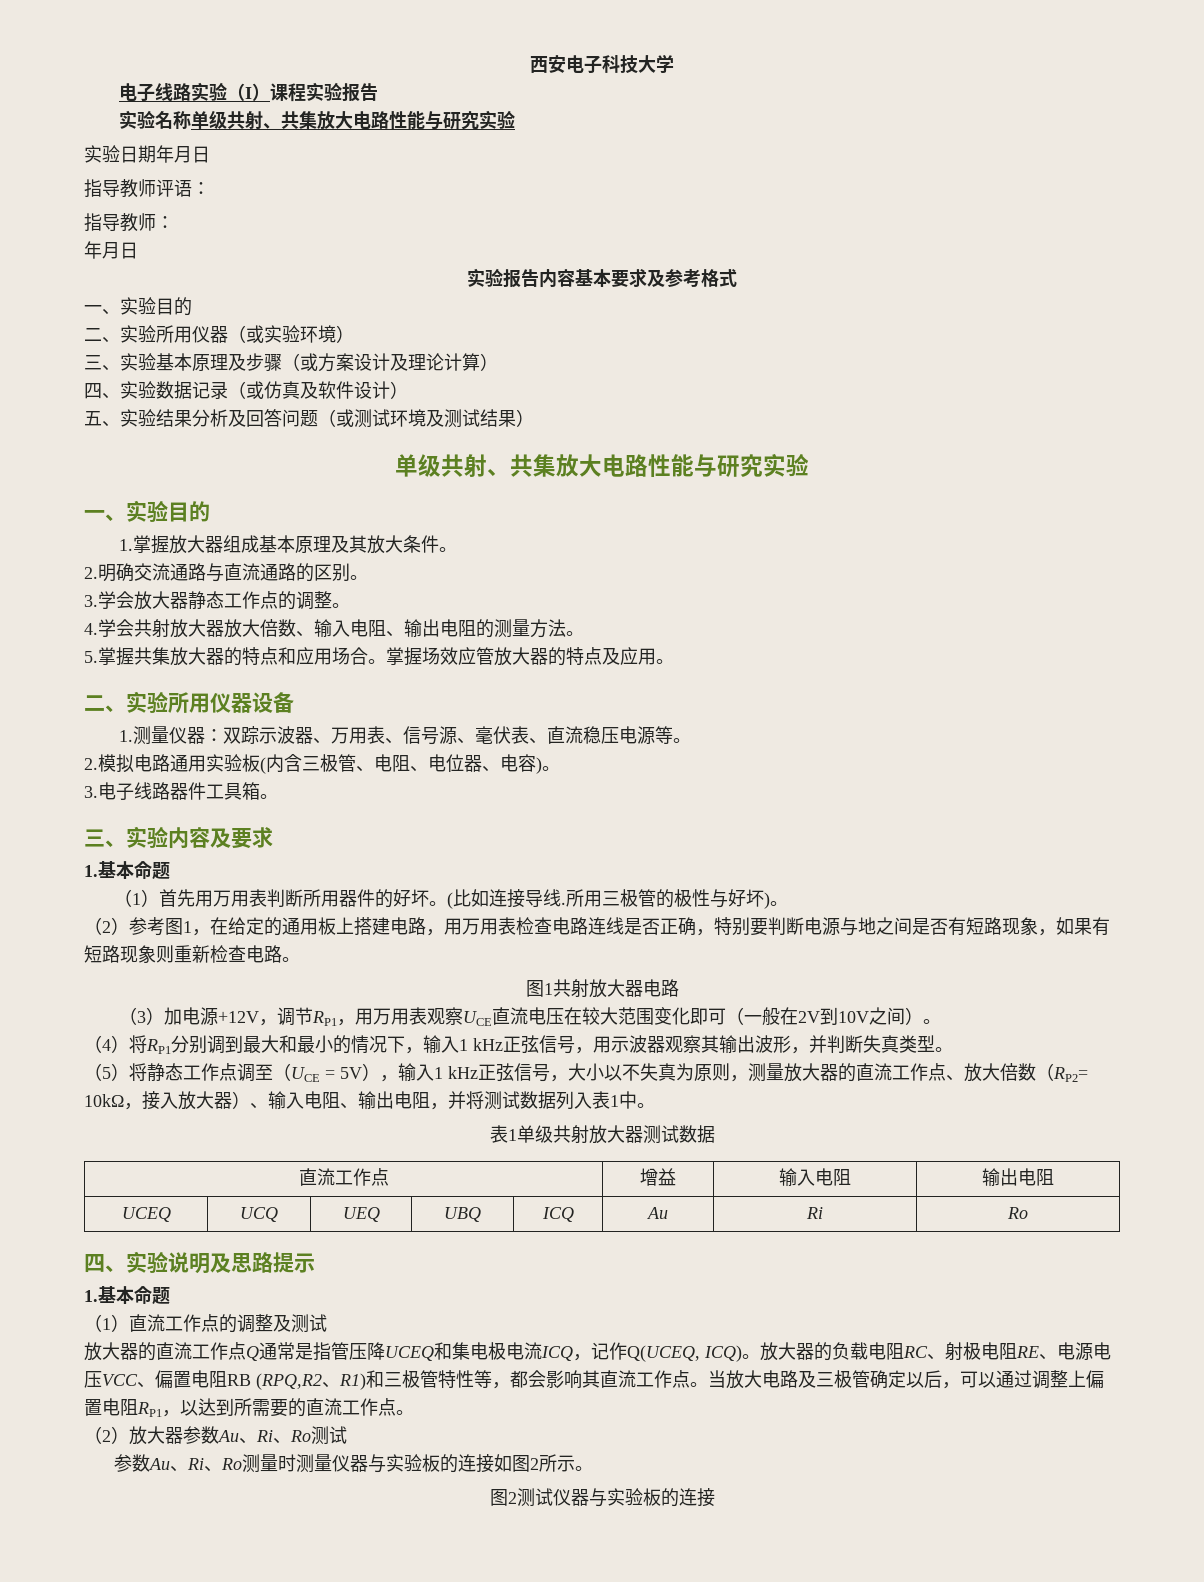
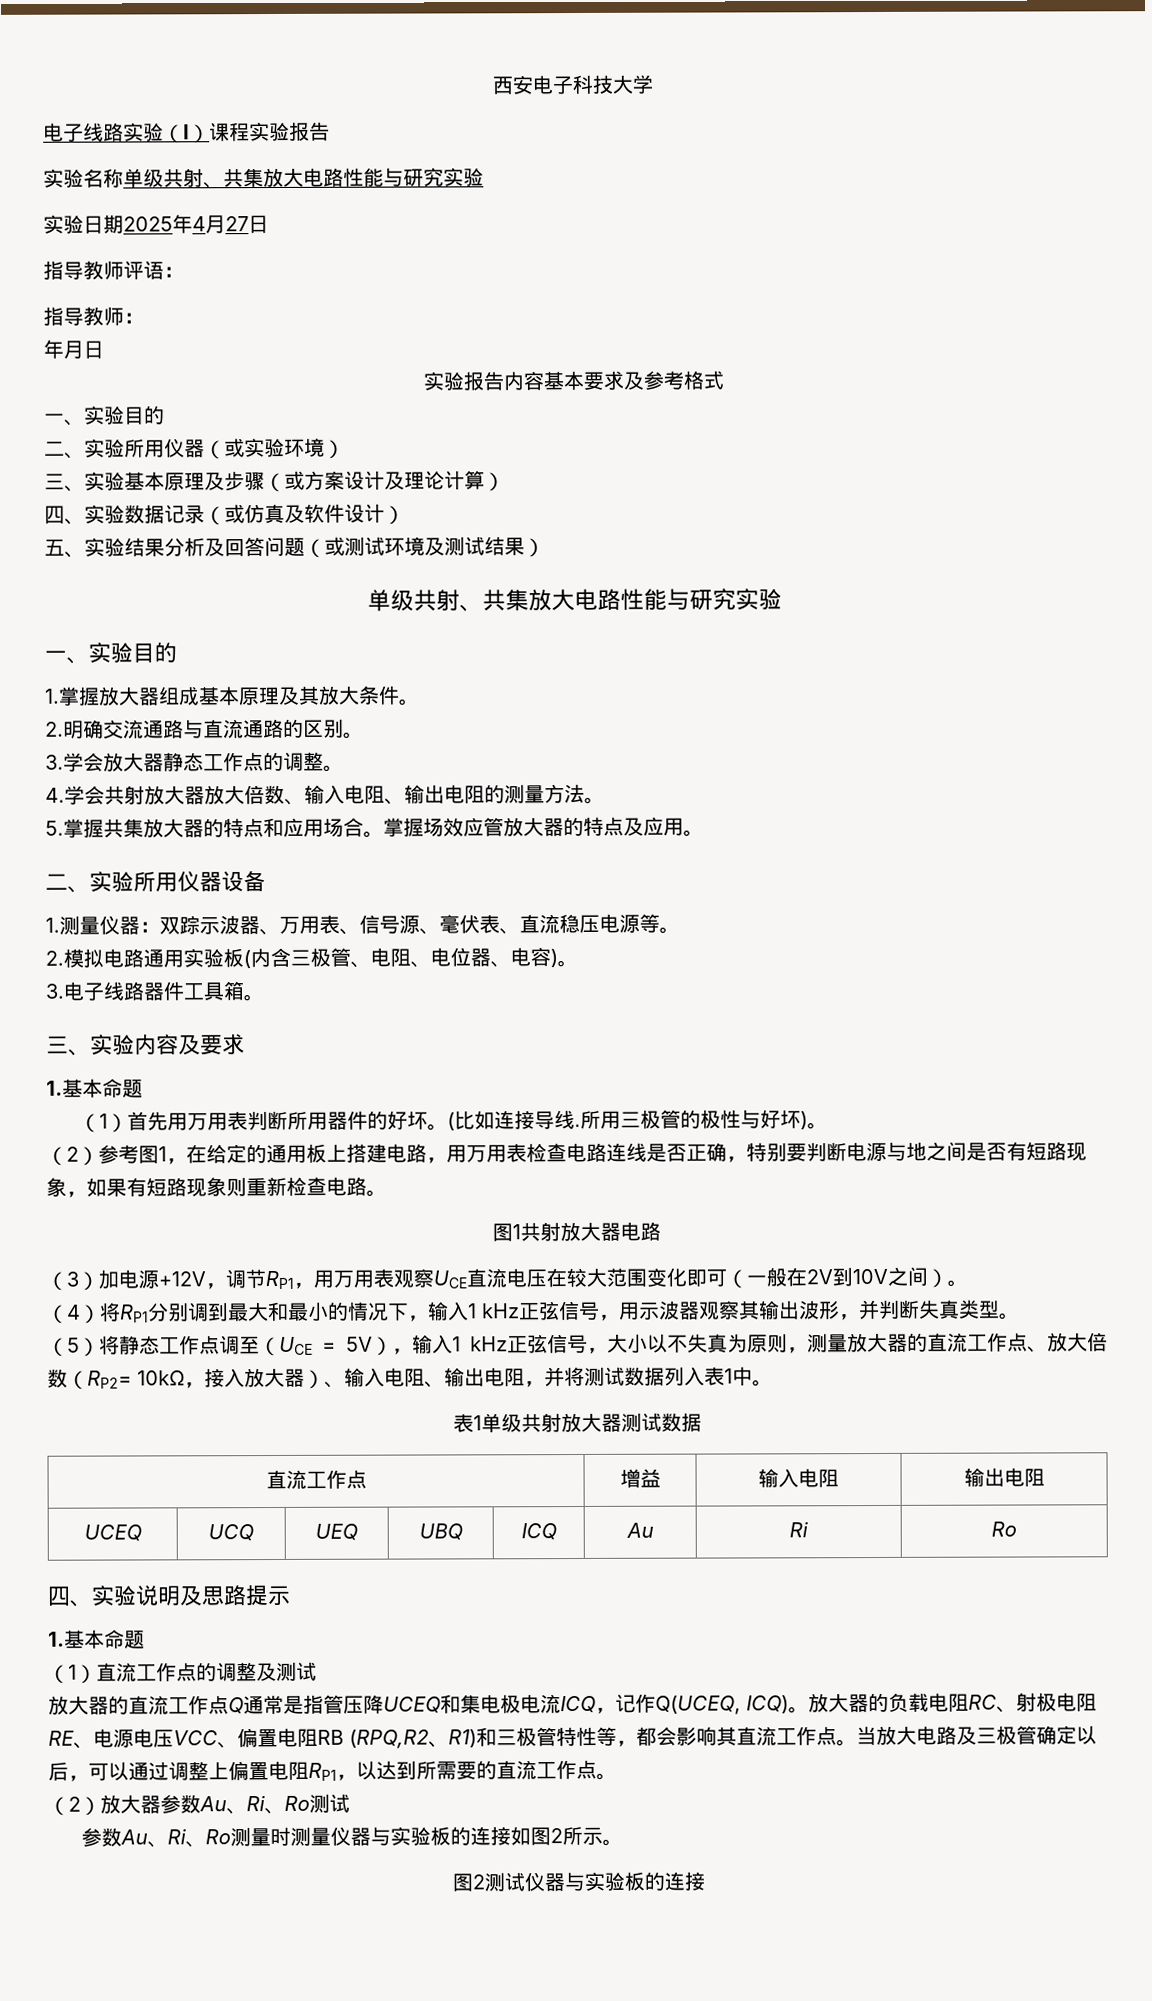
- 实验日期年月日
+ 实验日期2025年4月27日

